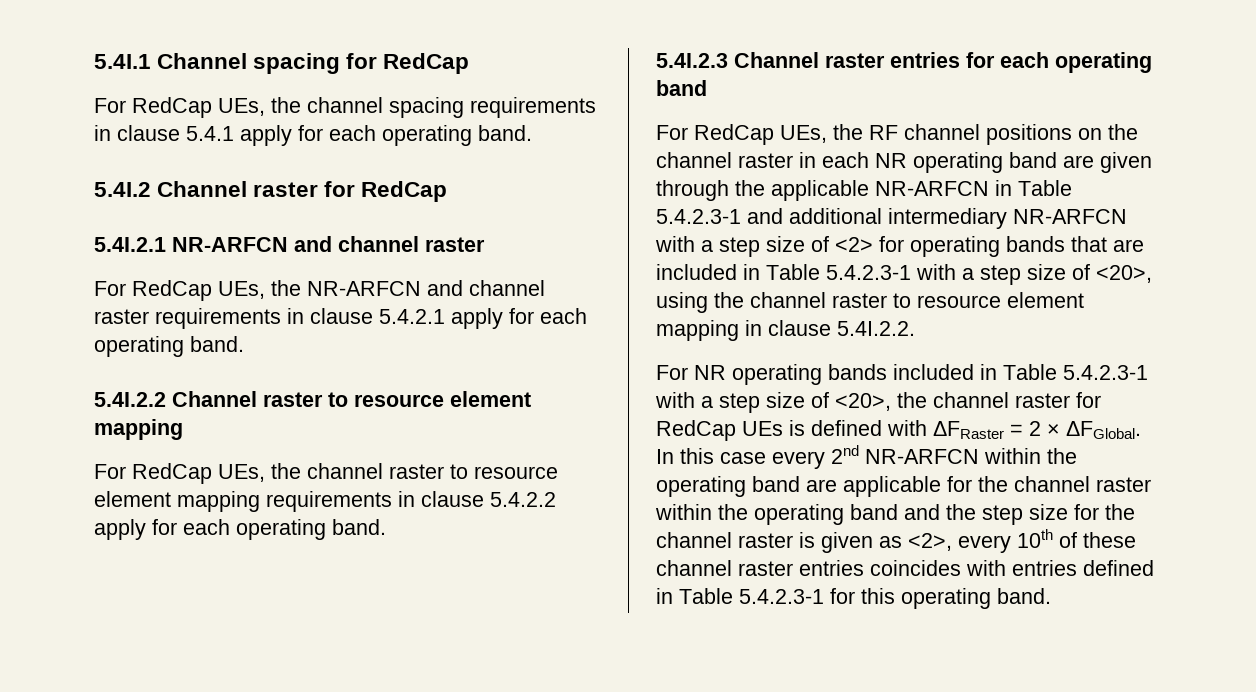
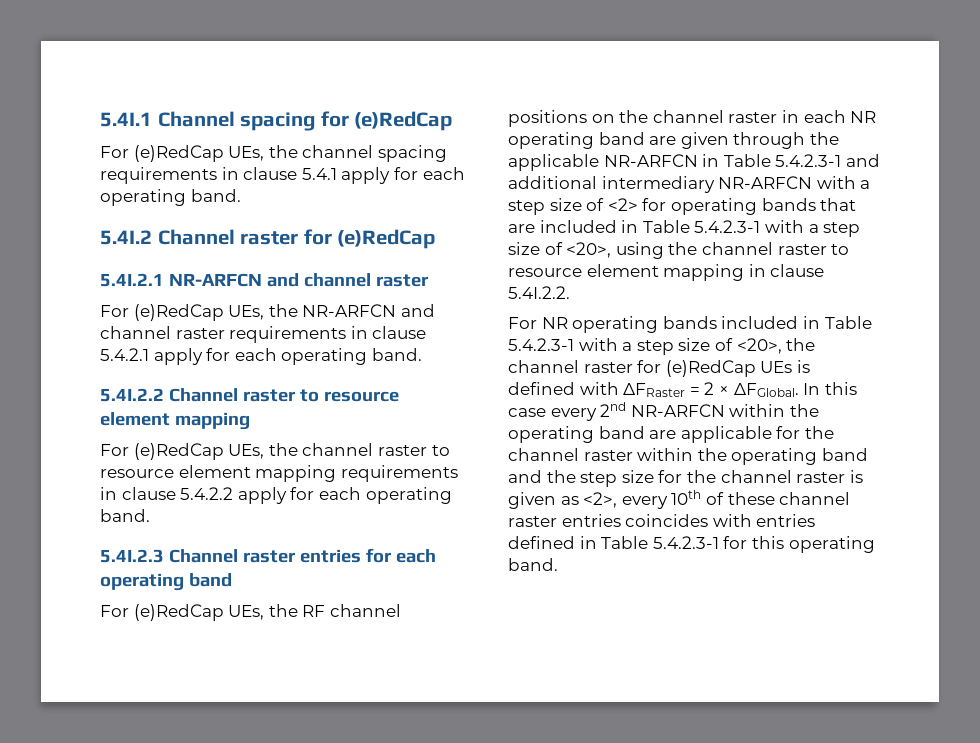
- 5.4I.1 Channel spacing for RedCap
- For RedCap UEs, the channel spacing requirements in clause 5.4.1 apply for each operating band.
+ 5.4I.1 Channel spacing for (e)RedCap
+ For (e)RedCap UEs, the channel spacing requirements in clause 5.4.1 apply for each operating band.
- 5.4I.2 Channel raster for RedCap
+ 5.4I.2 Channel raster for (e)RedCap
- For RedCap UEs, the NR-ARFCN and channel raster requirements in clause 5.4.2.1 apply for each operating band.
+ For (e)RedCap UEs, the NR-ARFCN and channel raster requirements in clause 5.4.2.1 apply for each operating band.
- For RedCap UEs, the channel raster to resource element mapping requirements in clause 5.4.2.2 apply for each operating band.
+ For (e)RedCap UEs, the channel raster to resource element mapping requirements in clause 5.4.2.2 apply for each operating band.
- For RedCap UEs, the RF channel positions on the channel raster in each NR operating band are given through the applicable NR-ARFCN in Table 5.4.2.3-1 and additional intermediary NR-ARFCN with a step size of <2> for operating bands that are included in Table 5.4.2.3-1 with a step size of <20>, using the channel raster to resource element mapping in clause 5.4I.2.2.
+ For (e)RedCap UEs, the RF channel positions on the channel raster in each NR operating band are given through the applicable NR-ARFCN in Table 5.4.2.3-1 and additional intermediary NR-ARFCN with a step size of <2> for operating bands that are included in Table 5.4.2.3-1 with a step size of <20>, using the channel raster to resource element mapping in clause 5.4I.2.2.
- For NR operating bands included in Table 5.4.2.3-1 with a step size of <20>, the channel raster for RedCap UEs is defined with ΔFRaster = 2 × ΔFGlobal.
+ For NR operating bands included in Table 5.4.2.3-1 with a step size of <20>, the channel raster for (e)RedCap UEs is defined with ΔFRaster = 2 × ΔFGlobal.

